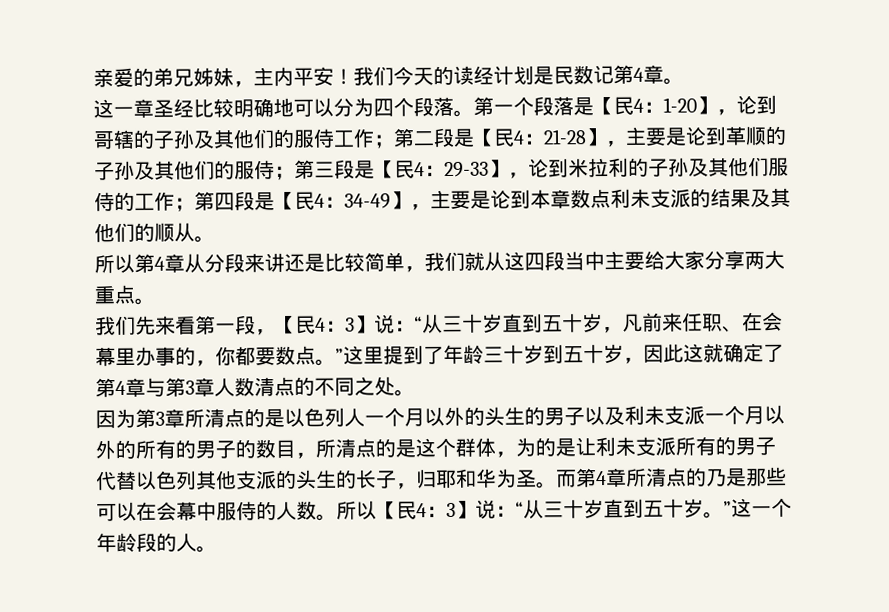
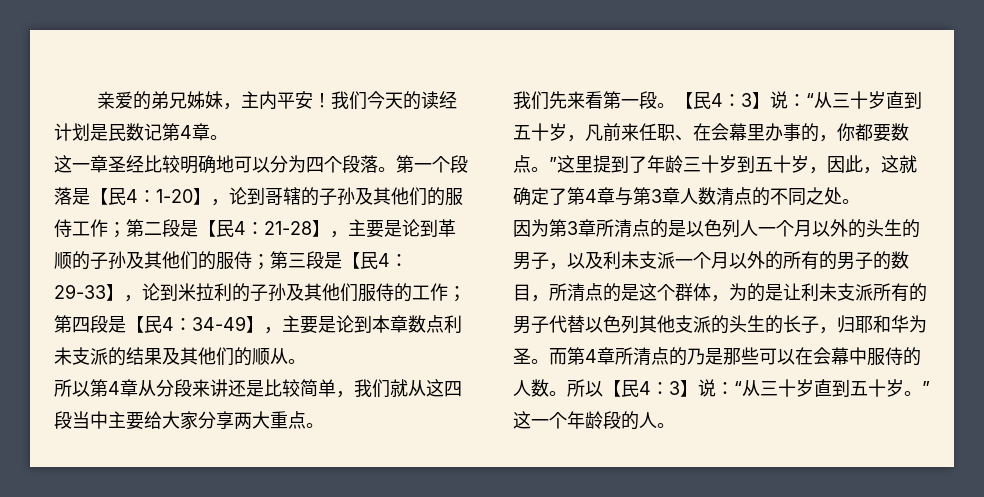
- 我们先来看第一段，【民4：3】说：“从三十岁直到五十岁，凡前来任职、在会幕里办事的，你都要数点。”这里提到了年龄三十岁到五十岁，因此这就确定了第4章与第3章人数清点的不同之处。
+ 我们先来看第一段。【民4：3】说：“从三十岁直到五十岁，凡前来任职、在会幕里办事的，你都要数点。”这里提到了年龄三十岁到五十岁，因此，这就确定了第4章与第3章人数清点的不同之处。
- 因为第3章所清点的是以色列人一个月以外的头生的男子以及利未支派一个月以外的所有的男子的数目，所清点的是这个群体，为的是让利未支派所有的男子代替以色列其他支派的头生的长子，归耶和华为圣。
+ 因为第3章所清点的是以色列人一个月以外的头生的男子，以及利未支派一个月以外的所有的男子的数目，所清点的是这个群体，为的是让利未支派所有的男子代替以色列其他支派的头生的长子，归耶和华为圣。

